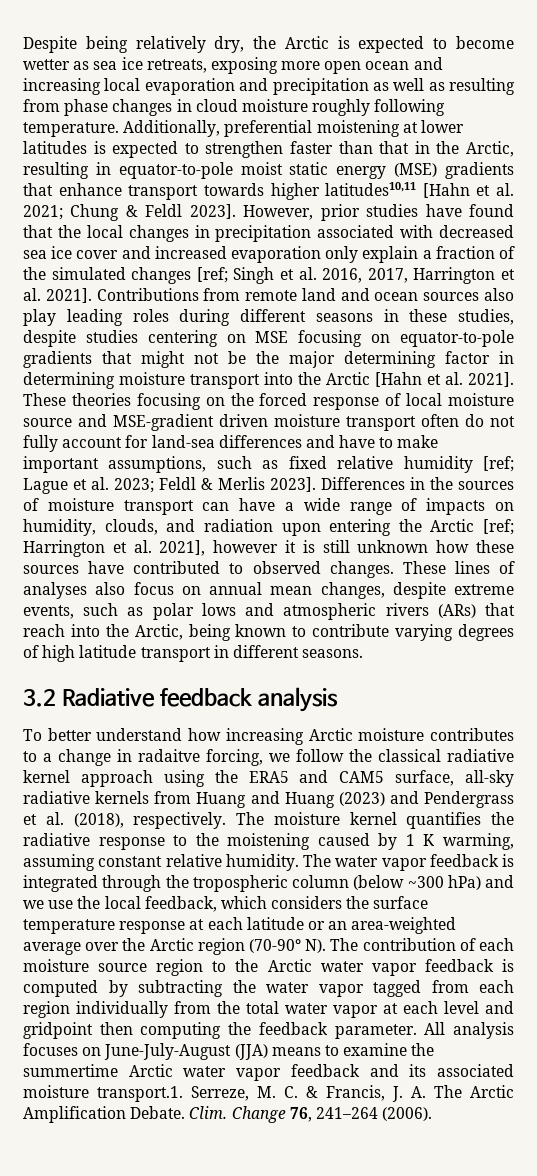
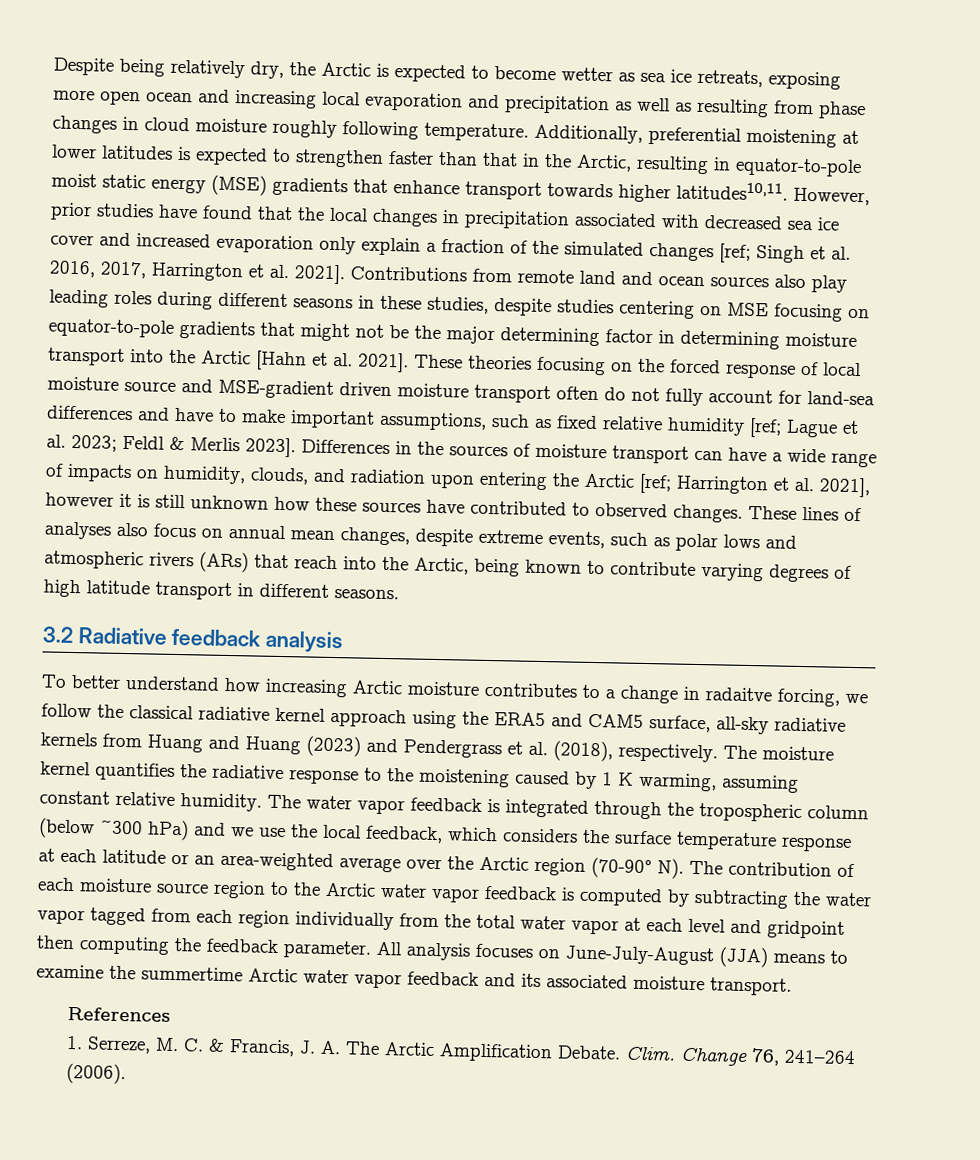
- Additionally, preferential moistening at lower latitudes is expected to strengthen faster than that in the Arctic, resulting in equator-to-pole moist static energy (MSE) gradients that enhance transport towards higher latitudes10,11 [Hahn et al. 2021; Chung & Feldl 2023].
+ Additionally, preferential moistening at lower latitudes is expected to strengthen faster than that in the Arctic, resulting in equator-to-pole moist static energy (MSE) gradients that enhance transport towards higher latitudes10,11.
- All analysis focuses on June-July-August (JJA) means to examine the summertime Arctic water vapor feedback and its associated moisture transport.1. Serreze, M. C. & Francis, J. A. The Arctic Amplification Debate.
+ All analysis focuses on June-July-August (JJA) means to examine the summertime Arctic water vapor feedback and its associated moisture transport.
+ References
+ 1. Serreze, M. C. & Francis, J. A. The Arctic Amplification Debate.

